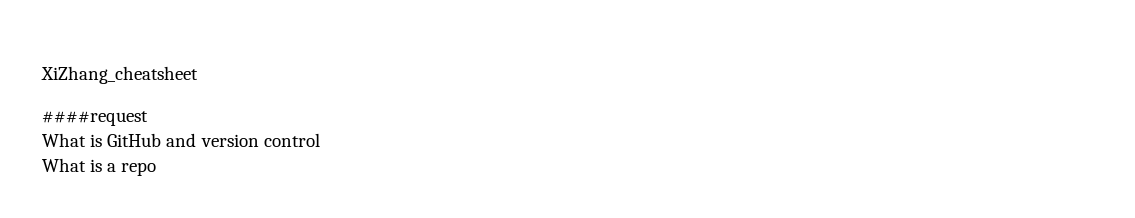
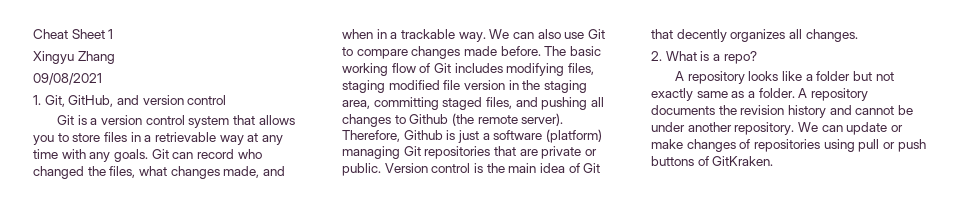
- XiZhang_cheatsheet
- ####request
- What is GitHub and version control
- What is a repo
+ Cheat Sheet 1
+ Xingyu Zhang
+ 09/08/2021
+ 1. Git, GitHub, and version control
+ Git is a version control system that allows you to store files in a retrievable way at any time with any goals. Git can record who changed the files, what changes made, and when in a trackable way. We can also use Git to compare changes made before. The basic working flow of Git includes modifying files, staging modified file version in the staging area, committing staged files, and pushing all changes to Github (the remote server). Therefore, Github is just a software (platform) managing Git repositories that are private or public. Version control is the main idea of Git that decently organizes all changes.
+ 2. What is a repo?
+ A repository looks like a folder but not exactly same as a folder. A repository documents the revision history and cannot be under another repository. We can update or make changes of repositories using pull or push buttons of GitKraken.

